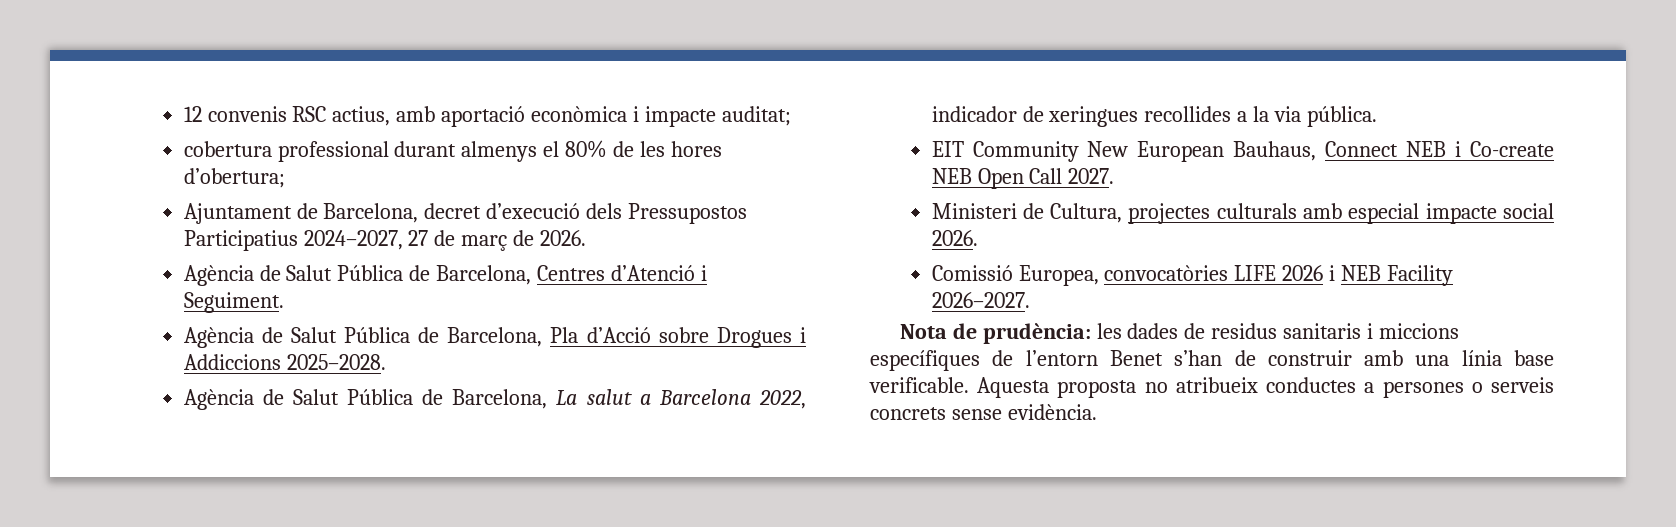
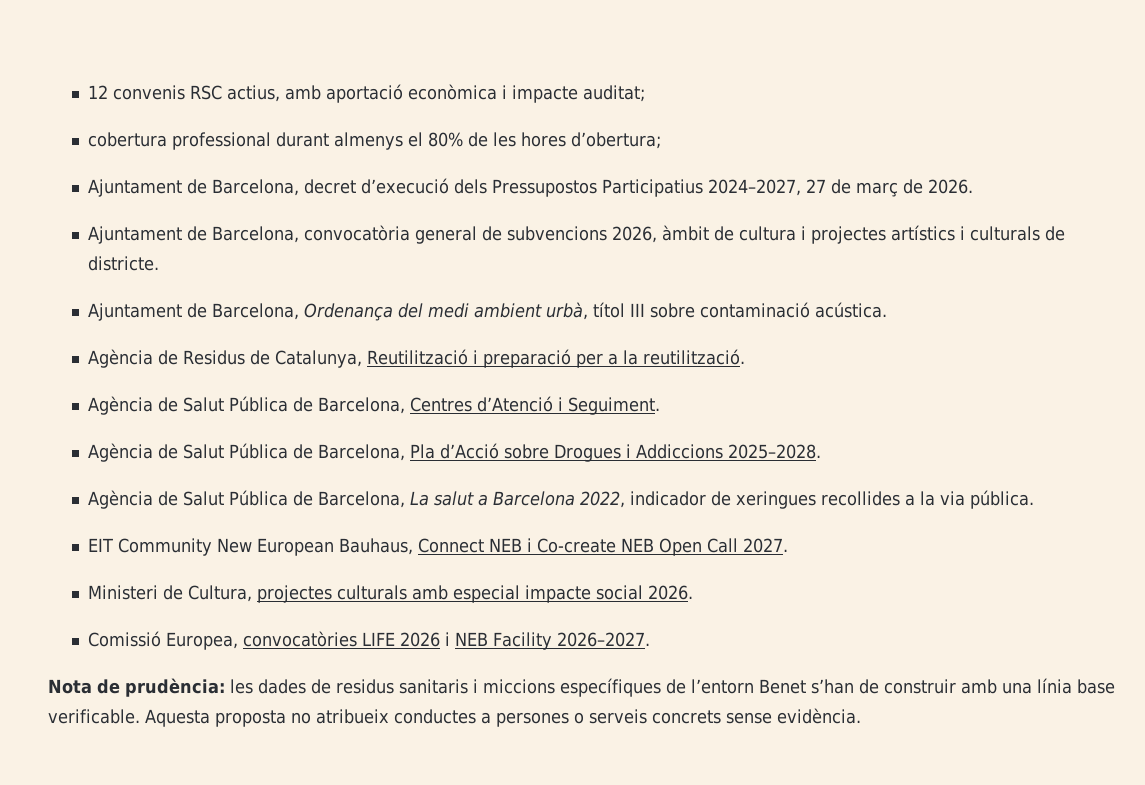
+ Ajuntament de Barcelona, convocatòria general de subvencions 2026, àmbit de cultura i projectes artístics i culturals de districte.
+ Ajuntament de Barcelona, Ordenança del medi ambient urbà, títol III sobre contaminació acústica.
+ Agència de Residus de Catalunya, Reutilització i preparació per a la reutilització.

